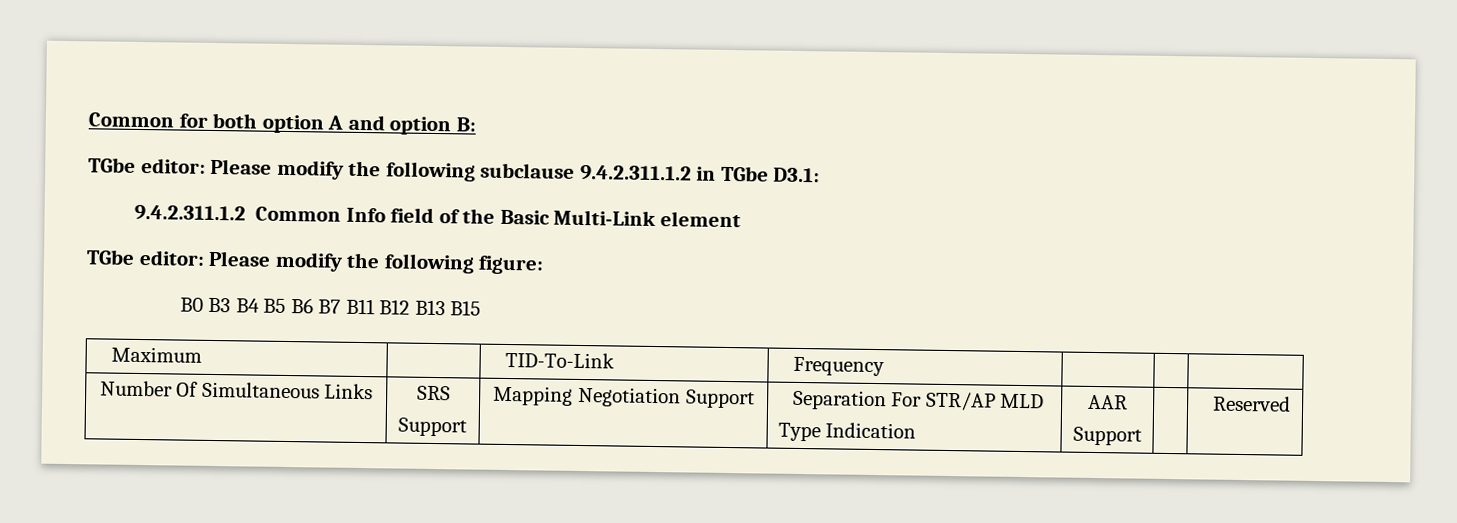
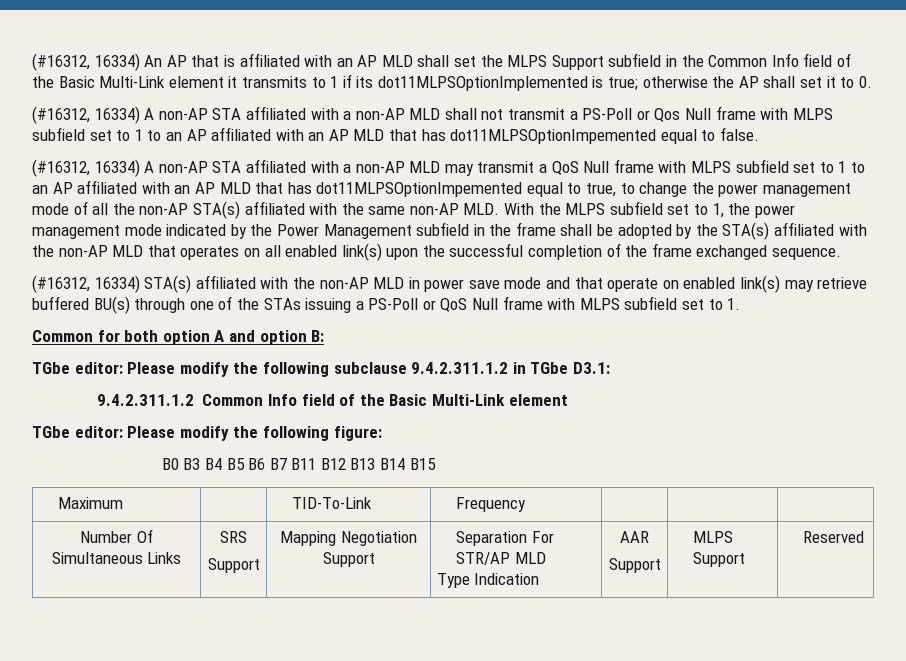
+ (#16312, 16334) An AP that is affiliated with an AP MLD shall set the MLPS Support subfield in the Common Info field of the Basic Multi-Link element it transmits to 1 if its dot11MLPSOptionImplemented is true; otherwise the AP shall set it to 0.
+ (#16312, 16334) A non-AP STA affiliated with a non-AP MLD shall not transmit a PS-Poll or Qos Null frame with MLPS subfield set to 1 to an AP affiliated with an AP MLD that has dot11MLPSOptionImpemented equal to false.
+ (#16312, 16334) A non-AP STA affiliated with a non-AP MLD may transmit a QoS Null frame with MLPS subfield set to 1 to an AP affiliated with an AP MLD that has dot11MLPSOptionImpemented equal to true, to change the power management mode of all the non-AP STA(s) affiliated with the same non-AP MLD. With the MLPS subfield set to 1, the power management mode indicated by the Power Management subfield in the frame shall be adopted by the STA(s) affiliated with the non-AP MLD that operates on all enabled link(s) upon the successful completion of the frame exchanged sequence.
+ (#16312, 16334) STA(s) affiliated with the non-AP MLD in power save mode and that operate on enabled link(s) may retrieve buffered BU(s) through one of the STAs issuing a PS-Poll or QoS Null frame with MLPS subfield set to 1.
- B0 B3 B4 B5 B6 B7 B11 B12 B13 B15
+ B0 B3 B4 B5 B6 B7 B11 B12 B13 B14 B15
  Number Of Simultaneous Links | SRS
  Support | Mapping Negotiation Support | Separation For STR/AP MLD
  Type Indication | AAR
- Support | | Reserved
+ Support | MLPS Support | Reserved

